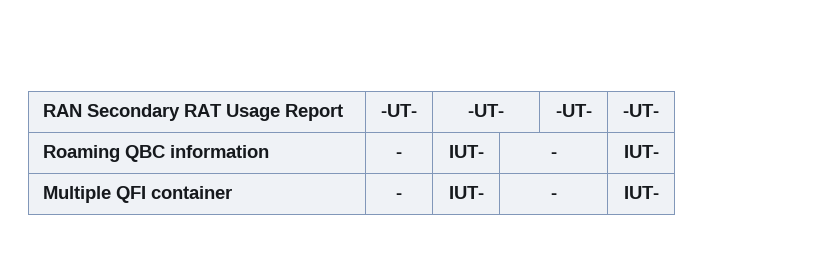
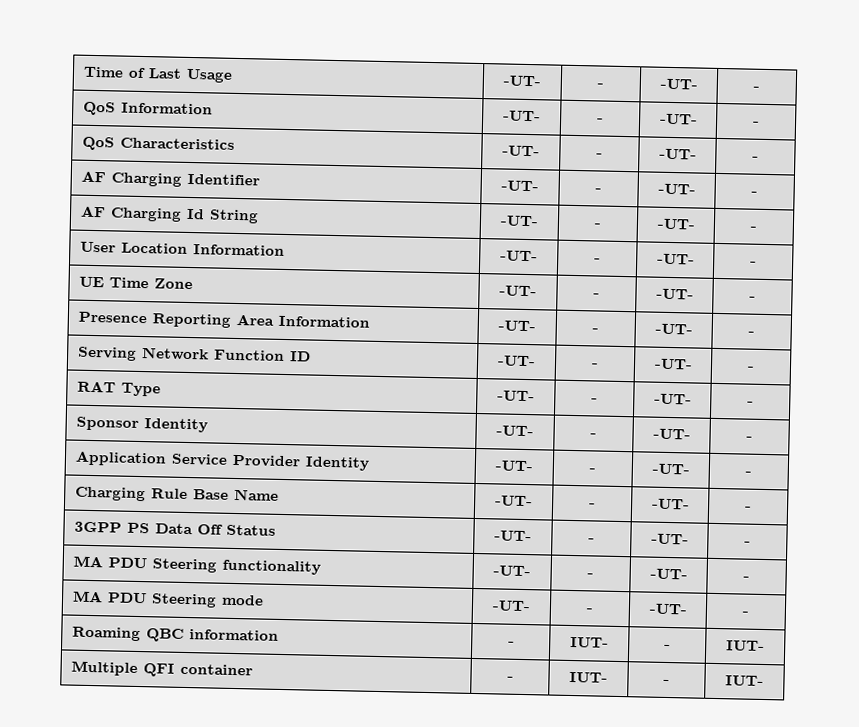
- RAN Secondary RAT Usage Report | -UT- | -UT- | -UT- | -UT-
+ Time of Last Usage | -UT- | - | -UT- | -
+ QoS Information | -UT- | - | -UT- | -
+ QoS Characteristics | -UT- | - | -UT- | -
+ AF Charging Identifier | -UT- | - | -UT- | -
+ AF Charging Id String | -UT- | - | -UT- | -
+ User Location Information | -UT- | - | -UT- | -
+ UE Time Zone | -UT- | - | -UT- | -
+ Presence Reporting Area Information | -UT- | - | -UT- | -
+ Serving Network Function ID | -UT- | - | -UT- | -
+ RAT Type | -UT- | - | -UT- | -
+ Sponsor Identity | -UT- | - | -UT- | -
+ Application Service Provider Identity | -UT- | - | -UT- | -
+ Charging Rule Base Name | -UT- | - | -UT- | -
+ 3GPP PS Data Off Status | -UT- | - | -UT- | -
+ MA PDU Steering functionality | -UT- | - | -UT- | -
+ MA PDU Steering mode | -UT- | - | -UT- | -

